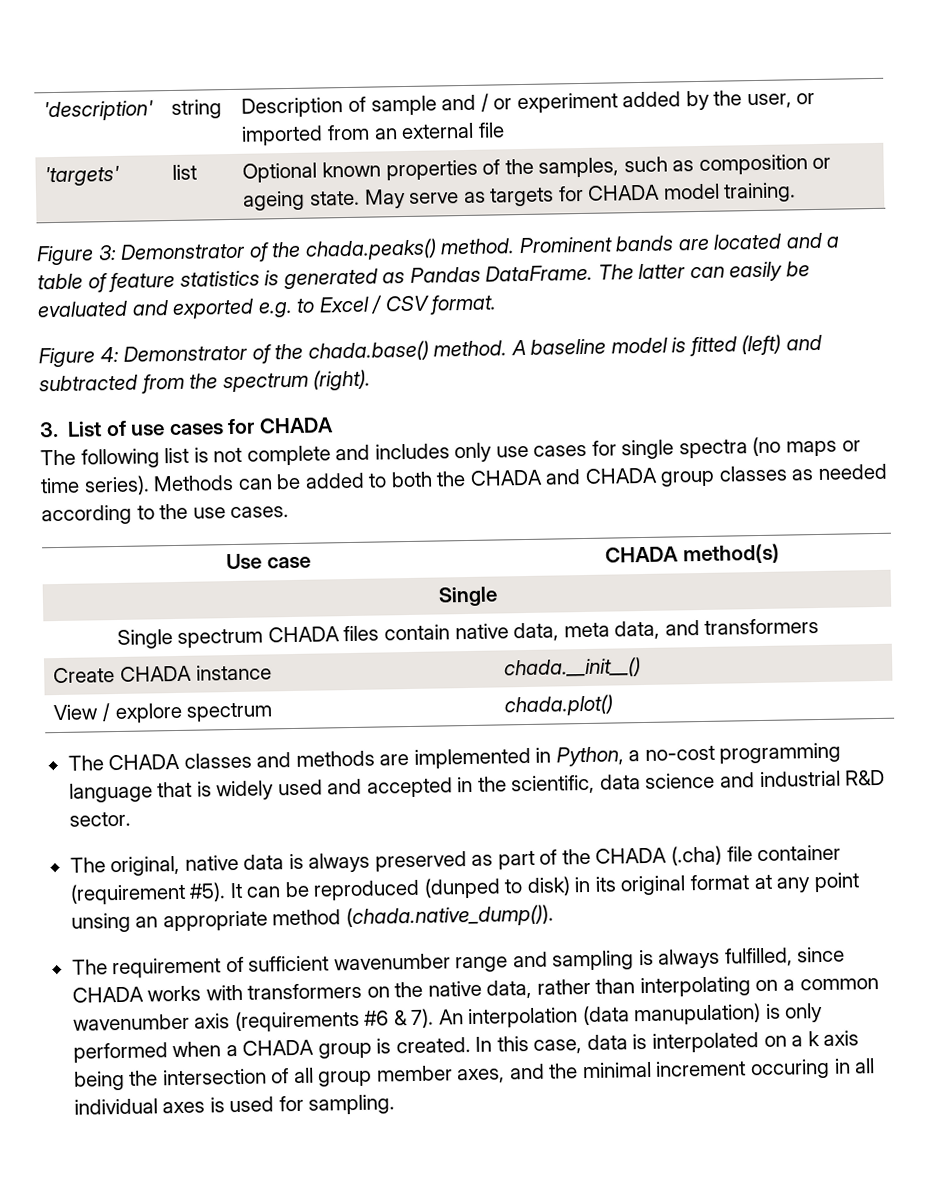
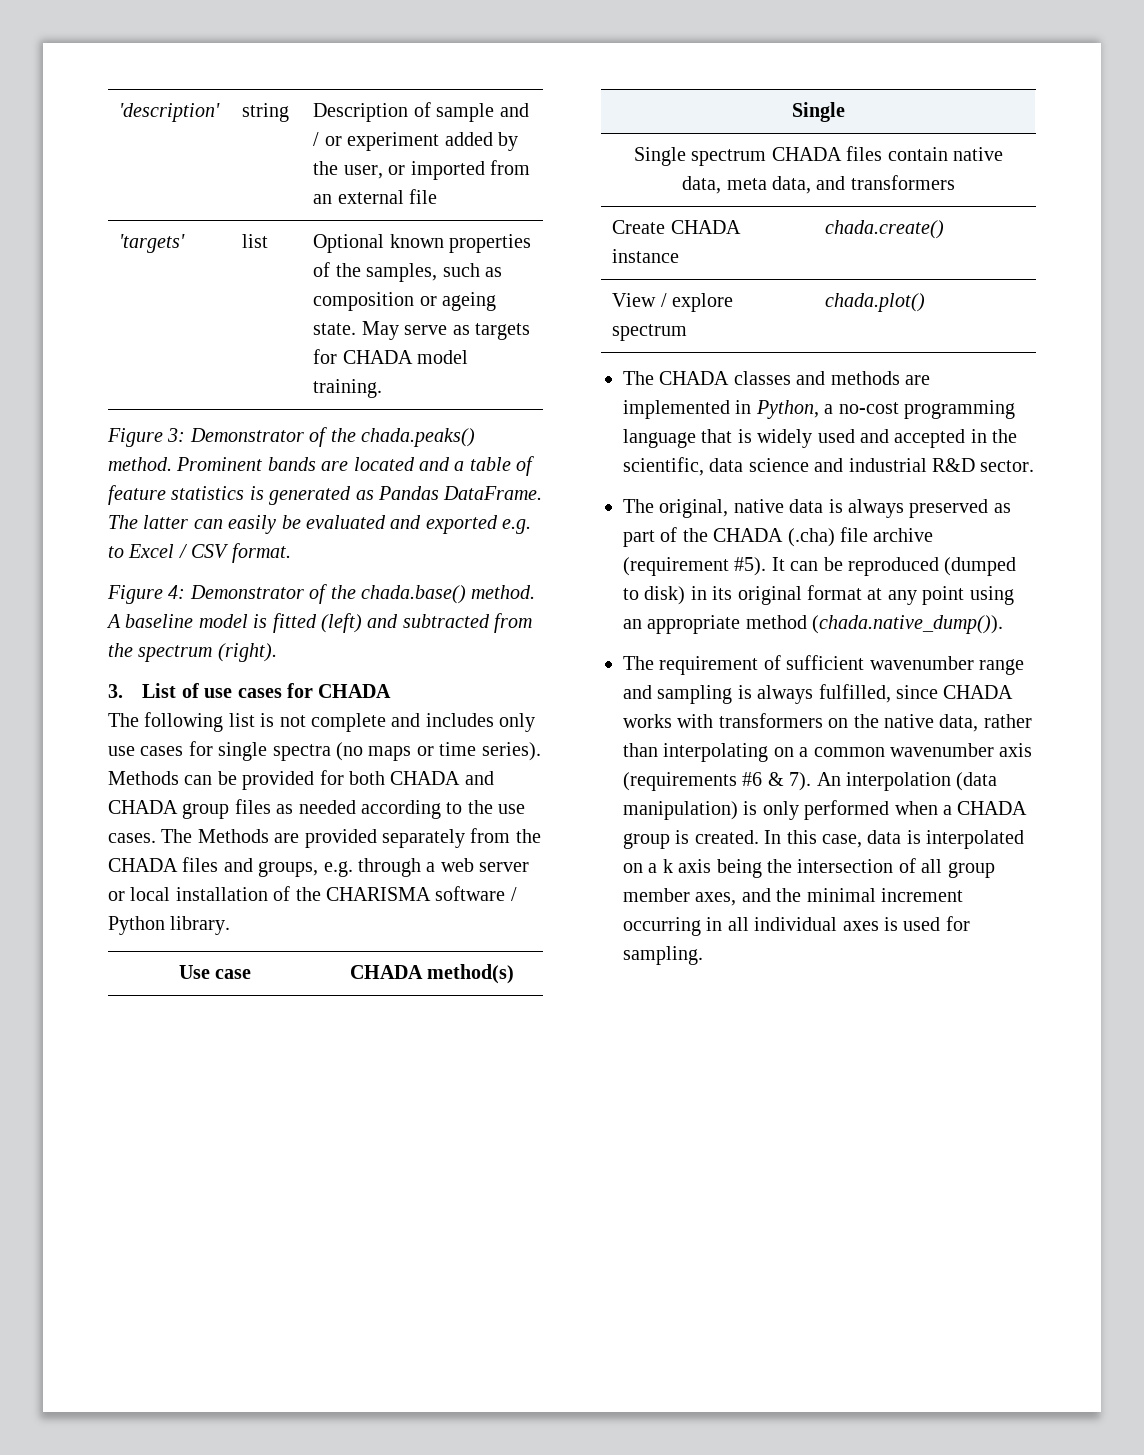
- Methods can be added to both the CHADA and CHADA group classes as needed according to the use cases.
+ Methods can be provided for both CHADA and CHADA group files as needed according to the use cases. The Methods are provided separately from the CHADA files and groups, e.g. through a web server or local installation of the CHARISMA software / Python library.
- Create CHADA instance | chada.__init__()
+ Create CHADA instance | chada.create()
- The original, native data is always preserved as part of the CHADA (.cha) file container (requirement #5).
+ The original, native data is always preserved as part of the CHADA (.cha) file archive (requirement #5).
- It can be reproduced (dunped to disk) in its original format at any point unsing an appropriate method (chada.native_dump()).
+ It can be reproduced (dumped to disk) in its original format at any point using an appropriate method (chada.native_dump()).
- An interpolation (data manupulation) is only performed when a CHADA group is created.
+ An interpolation (data manipulation) is only performed when a CHADA group is created.
- In this case, data is interpolated on a k axis being the intersection of all group member axes, and the minimal increment occuring in all individual axes is used for sampling.
+ In this case, data is interpolated on a k axis being the intersection of all group member axes, and the minimal increment occurring in all individual axes is used for sampling.

